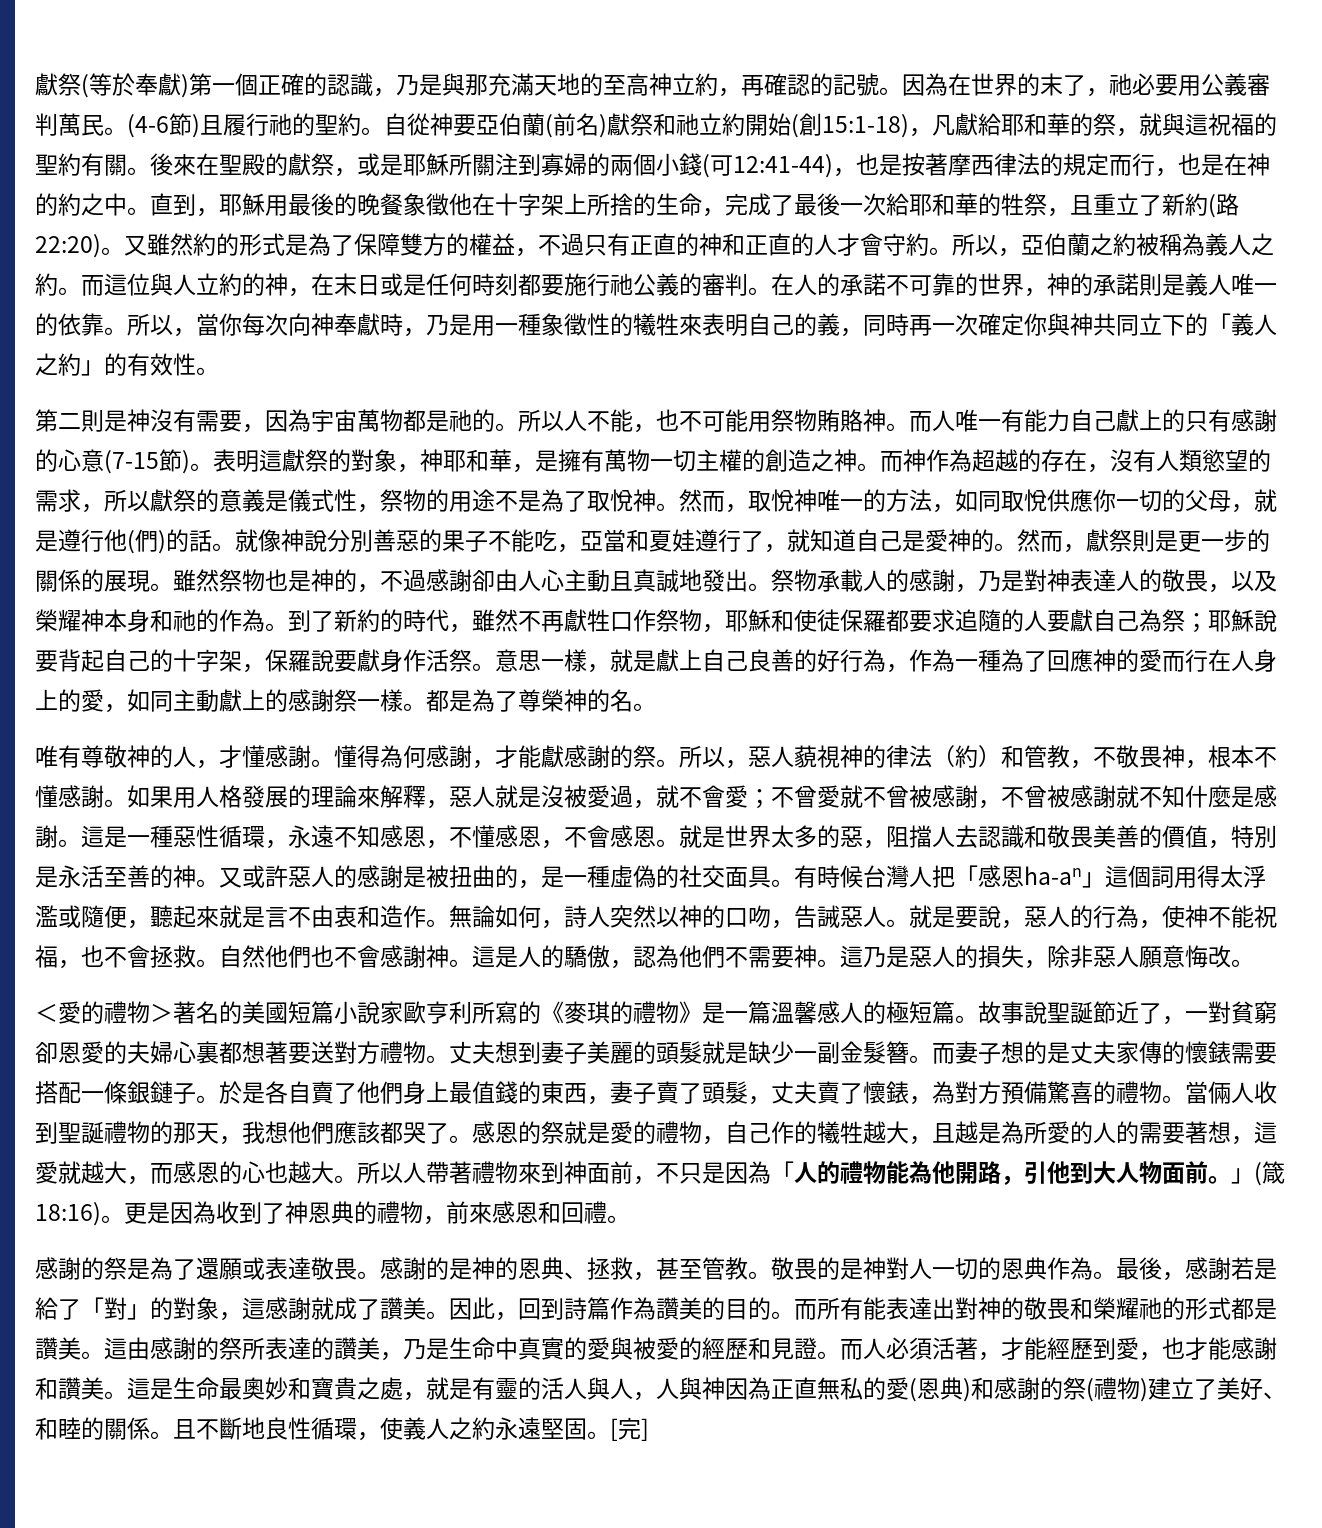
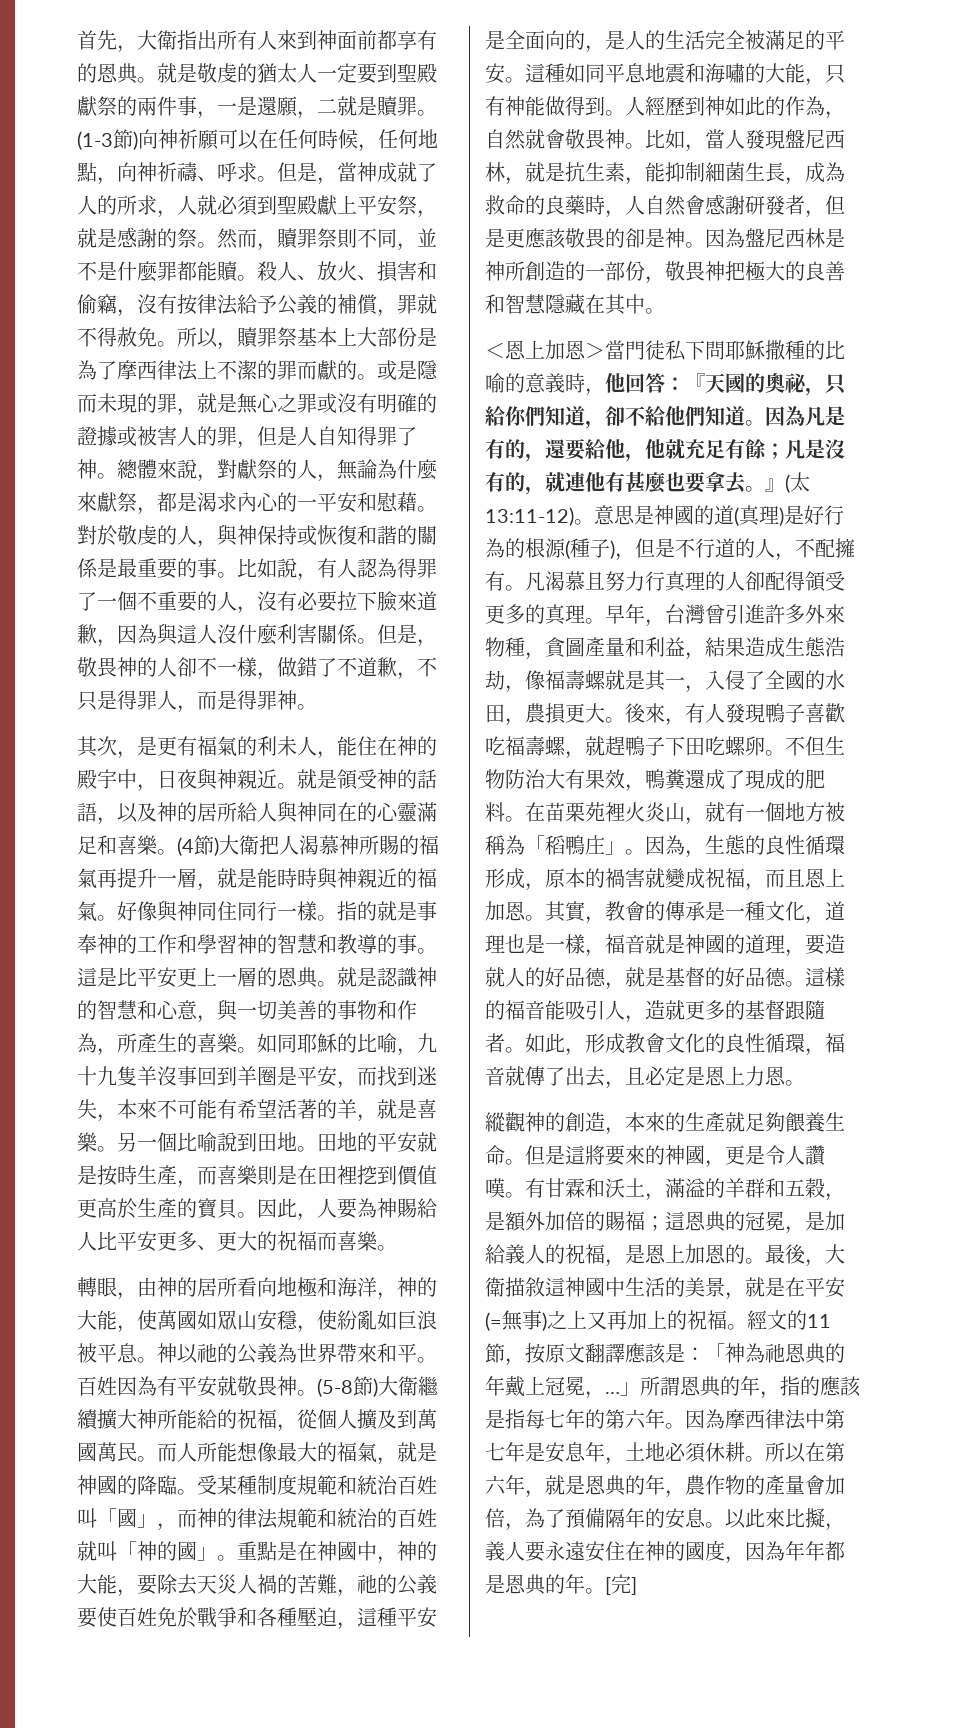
- 獻祭(等於奉獻)第一個正確的認識，乃是與那充滿天地的至高神立約，再確認的記號。因為在世界的末了，祂必要用公義審判萬民。(4-6節)且履行祂的聖約。自從神要亞伯蘭(前名)獻祭和祂立約開始(創15:1-18)，凡獻給耶和華的祭，就與這祝福的聖約有關。後來在聖殿的獻祭，或是耶穌所關注到寡婦的兩個小錢(可12:41-44)，也是按著摩西律法的規定而行，也是在神的約之中。直到，耶穌用最後的晚餐象徵他在十字架上所捨的生命，完成了最後一次給耶和華的牲祭，且重立了新約(路22:20)。又雖然約的形式是為了保障雙方的權益，不過只有正直的神和正直的人才會守約。所以，亞伯蘭之約被稱為義人之約。而這位與人立約的神，在末日或是任何時刻都要施行祂公義的審判。在人的承諾不可靠的世界，神的承諾則是義人唯一的依靠。所以，當你每次向神奉獻時，乃是用一種象徵性的犧牲來表明自己的義，同時再一次確定你與神共同立下的「義人之約」的有效性。
- 第二則是神沒有需要，因為宇宙萬物都是祂的。所以人不能，也不可能用祭物賄賂神。而人唯一有能力自己獻上的只有感謝的心意(7-15節)。表明這獻祭的對象，神耶和華，是擁有萬物一切主權的創造之神。而神作為超越的存在，沒有人類慾望的需求，所以獻祭的意義是儀式性，祭物的用途不是為了取悅神。然而，取悅神唯一的方法，如同取悅供應你一切的父母，就是遵行他(們)的話。就像神說分別善惡的果子不能吃，亞當和夏娃遵行了，就知道自己是愛神的。然而，獻祭則是更一步的關係的展現。雖然祭物也是神的，不過感謝卻由人心主動且真誠地發出。祭物承載人的感謝，乃是對神表達人的敬畏，以及榮耀神本身和祂的作為。到了新約的時代，雖然不再獻牲口作祭物，耶穌和使徒保羅都要求追隨的人要獻自己為祭；耶穌說要背起自己的十字架，保羅說要獻身作活祭。意思一樣，就是獻上自己良善的好行為，作為一種為了回應神的愛而行在人身上的愛，如同主動獻上的感謝祭一樣。都是為了尊榮神的名。
- 唯有尊敬神的人，才懂感謝。懂得為何感謝，才能獻感謝的祭。所以，惡人藐視神的律法（約）和管教，不敬畏神，根本不懂感謝。如果用人格發展的理論來解釋，惡人就是沒被愛過，就不會愛；不曾愛就不曾被感謝，不曾被感謝就不知什麼是感謝。這是一種惡性循環，永遠不知感恩，不懂感恩，不會感恩。就是世界太多的惡，阻擋人去認識和敬畏美善的價值，特別是永活至善的神。又或許惡人的感謝是被扭曲的，是一種虛偽的社交面具。有時候台灣人把「感恩ha-an」這個詞用得太浮濫或隨便，聽起來就是言不由衷和造作。無論如何，詩人突然以神的口吻，告誡惡人。就是要說，惡人的行為，使神不能祝福，也不會拯救。自然他們也不會感謝神。這是人的驕傲，認為他們不需要神。這乃是惡人的損失，除非惡人願意悔改。
- ＜愛的禮物＞著名的美國短篇小說家歐亨利所寫的《麥琪的禮物》是一篇溫馨感人的極短篇。故事說聖誕節近了，一對貧窮卻恩愛的夫婦心裏都想著要送對方禮物。丈夫想到妻子美麗的頭髮就是缺少一副金髮簪。而妻子想的是丈夫家傳的懷錶需要搭配一條銀鏈子。於是各自賣了他們身上最值錢的東西，妻子賣了頭髮，丈夫賣了懷錶，為對方預備驚喜的禮物。當倆人收到聖誕禮物的那天，我想他們應該都哭了。感恩的祭就是愛的禮物，自己作的犧牲越大，且越是為所愛的人的需要著想，這愛就越大，而感恩的心也越大。所以人帶著禮物來到神面前，不只是因為「人的禮物能為他開路，引他到大人物面前。」(箴18:16)。更是因為收到了神恩典的禮物，前來感恩和回禮。
- 感謝的祭是為了還願或表達敬畏。感謝的是神的恩典、拯救，甚至管教。敬畏的是神對人一切的恩典作為。最後，感謝若是給了「對」的對象，這感謝就成了讚美。因此，回到詩篇作為讚美的目的。而所有能表達出對神的敬畏和榮耀祂的形式都是讚美。這由感謝的祭所表達的讚美，乃是生命中真實的愛與被愛的經歷和見證。而人必須活著，才能經歷到愛，也才能感謝和讚美。這是生命最奧妙和寶貴之處，就是有靈的活人與人，人與神因為正直無私的愛(恩典)和感謝的祭(禮物)建立了美好、和睦的關係。且不斷地良性循環，使義人之約永遠堅固。
+ 首先，大衛指出所有人來到神面前都享有的恩典。就是敬虔的猶太人一定要到聖殿獻祭的兩件事，一是還願，二就是贖罪。(1-3節)向神祈願可以在任何時候，任何地點，向神祈禱、呼求。但是，當神成就了人的所求，人就必須到聖殿獻上平安祭，就是感謝的祭。然而，贖罪祭則不同，並不是什麼罪都能贖。殺人、放火、損害和偷竊，沒有按律法給予公義的補償，罪就不得赦免。所以，贖罪祭基本上大部份是為了摩西律法上不潔的罪而獻的。或是隱而未現的罪，就是無心之罪或沒有明確的證據或被害人的罪，但是人自知得罪了神。總體來說，對獻祭的人，無論為什麼來獻祭，都是渴求內心的一平安和慰藉。對於敬虔的人，與神保持或恢復和諧的關係是最重要的事。比如說，有人認為得罪了一個不重要的人，沒有必要拉下臉來道歉，因為與這人沒什麼利害關係。但是，敬畏神的人卻不一樣，做錯了不道歉，不只是得罪人，而是得罪神。
+ 其次，是更有福氣的利未人，能住在神的殿宇中，日夜與神親近。就是領受神的話語，以及神的居所給人與神同在的心靈滿足和喜樂。(4節)大衛把人渴慕神所賜的福氣再提升一層，就是能時時與神親近的福氣。好像與神同住同行一樣。指的就是事奉神的工作和學習神的智慧和教導的事。這是比平安更上一層的恩典。就是認識神的智慧和心意，與一切美善的事物和作為，所產生的喜樂。如同耶穌的比喻，九十九隻羊沒事回到羊圈是平安，而找到迷失，本來不可能有希望活著的羊，就是喜樂。另一個比喻說到田地。田地的平安就是按時生產，而喜樂則是在田裡挖到價值更高於生產的寶貝。因此，人要為神賜給人比平安更多、更大的祝福而喜樂。
+ 轉眼，由神的居所看向地極和海洋，神的大能，使萬國如眾山安穩，使紛亂如巨浪被平息。神以祂的公義為世界帶來和平。百姓因為有平安就敬畏神。(5-8節)大衛繼續擴大神所能給的祝福，從個人擴及到萬國萬民。而人所能想像最大的福氣，就是神國的降臨。受某種制度規範和統治百姓叫「國」，而神的律法規範和統治的百姓就叫「神的國」。重點是在神國中，神的大能，要除去天災人禍的苦難，祂的公義要使百姓免於戰爭和各種壓迫，這種平安是全面向的，是人的生活完全被滿足的平安。這種如同平息地震和海嘯的大能，只有神能做得到。人經歷到神如此的作為，自然就會敬畏神。比如，當人發現盤尼西林，就是抗生素，能抑制細菌生長，成為救命的良藥時，人自然會感謝研發者，但是更應該敬畏的卻是神。因為盤尼西林是神所創造的一部份，敬畏神把極大的良善和智慧隱藏在其中。
+ ＜恩上加恩＞當門徒私下問耶穌撒種的比喻的意義時，他回答：『天國的奧祕，只給你們知道，卻不給他們知道。因為凡是有的，還要給他，他就充足有餘；凡是沒有的，就連他有甚麼也要拿去。』(太13:11-12)。意思是神國的道(真理)是好行為的根源(種子)，但是不行道的人，不配擁有。凡渴慕且努力行真理的人卻配得領受更多的真理。早年，台灣曾引進許多外來物種，貪圖產量和利益，結果造成生態浩劫，像福壽螺就是其一，入侵了全國的水田，農損更大。後來，有人發現鴨子喜歡吃福壽螺，就趕鴨子下田吃螺卵。不但生物防治大有果效，鴨糞還成了現成的肥料。在苗栗苑裡火炎山，就有一個地方被稱為「稻鴨庄」。因為，生態的良性循環形成，原本的禍害就變成祝福，而且恩上加恩。其實，教會的傳承是一種文化，道理也是一樣，福音就是神國的道理，要造就人的好品德，就是基督的好品德。這樣的福音能吸引人，造就更多的基督跟隨者。如此，形成教會文化的良性循環，福音就傳了出去，且必定是恩上力恩。
+ 縱觀神的創造，本來的生產就足夠餵養生命。但是這將要來的神國，更是令人讚嘆。有甘霖和沃土，滿溢的羊群和五穀，是額外加倍的賜福；這恩典的冠冕，是加給義人的祝福，是恩上加恩的。最後，大衛描敘這神國中生活的美景，就是在平安(=無事)之上又再加上的祝福。經文的11節，按原文翻譯應該是：「神為祂恩典的年戴上冠冕，…」所謂恩典的年，指的應該是指每七年的第六年。因為摩西律法中第七年是安息年，土地必須休耕。所以在第六年，就是恩典的年，農作物的產量會加倍，為了預備隔年的安息。以此來比擬，義人要永遠安住在神的國度，因為年年都是恩典的年。

